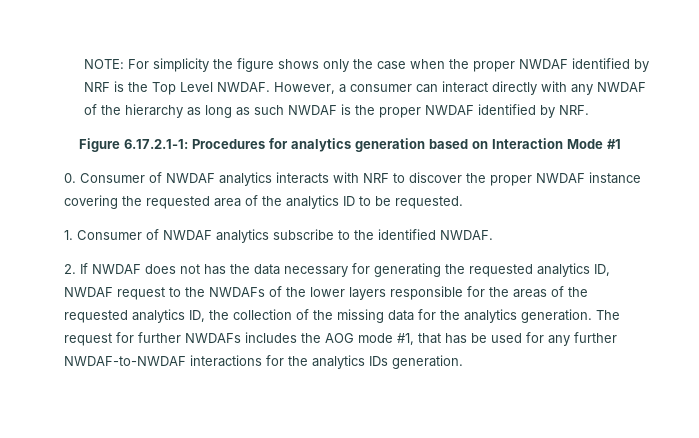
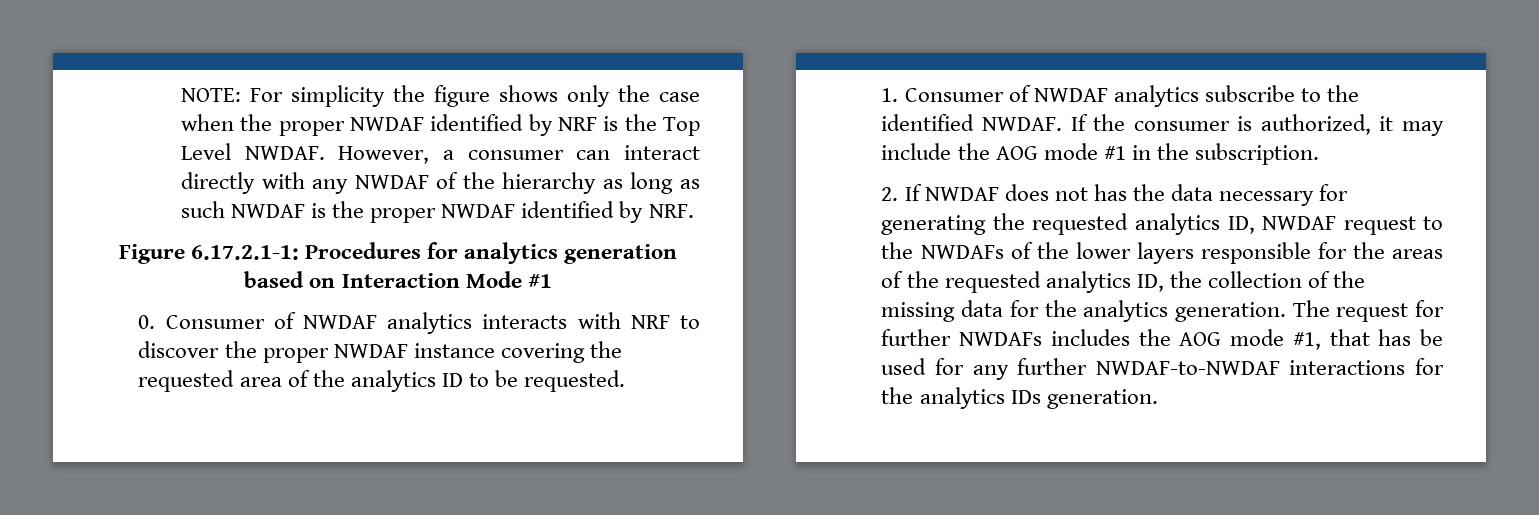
+ If the consumer is authorized, it may include the AOG mode #1 in the subscription.

